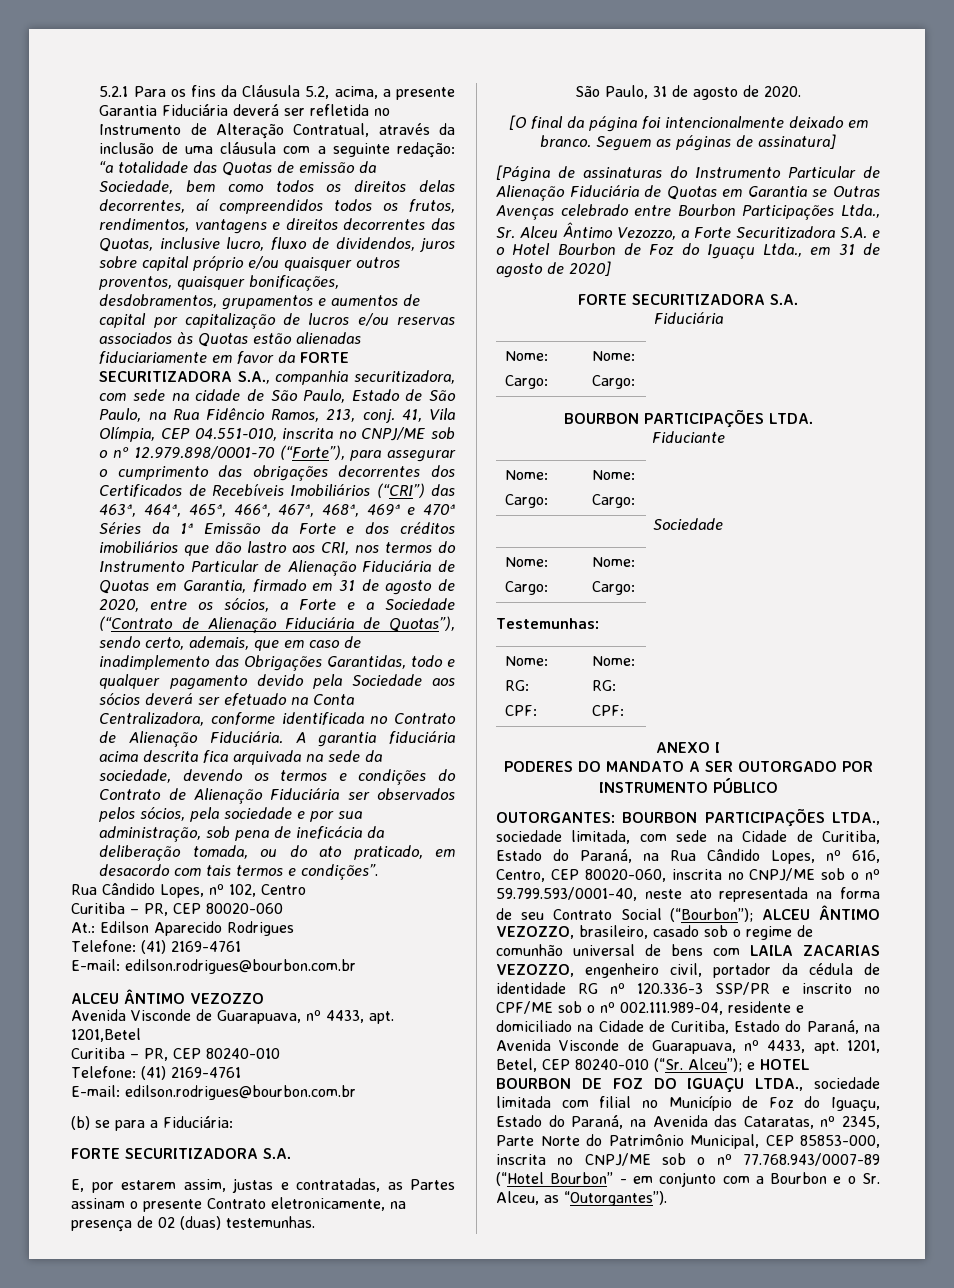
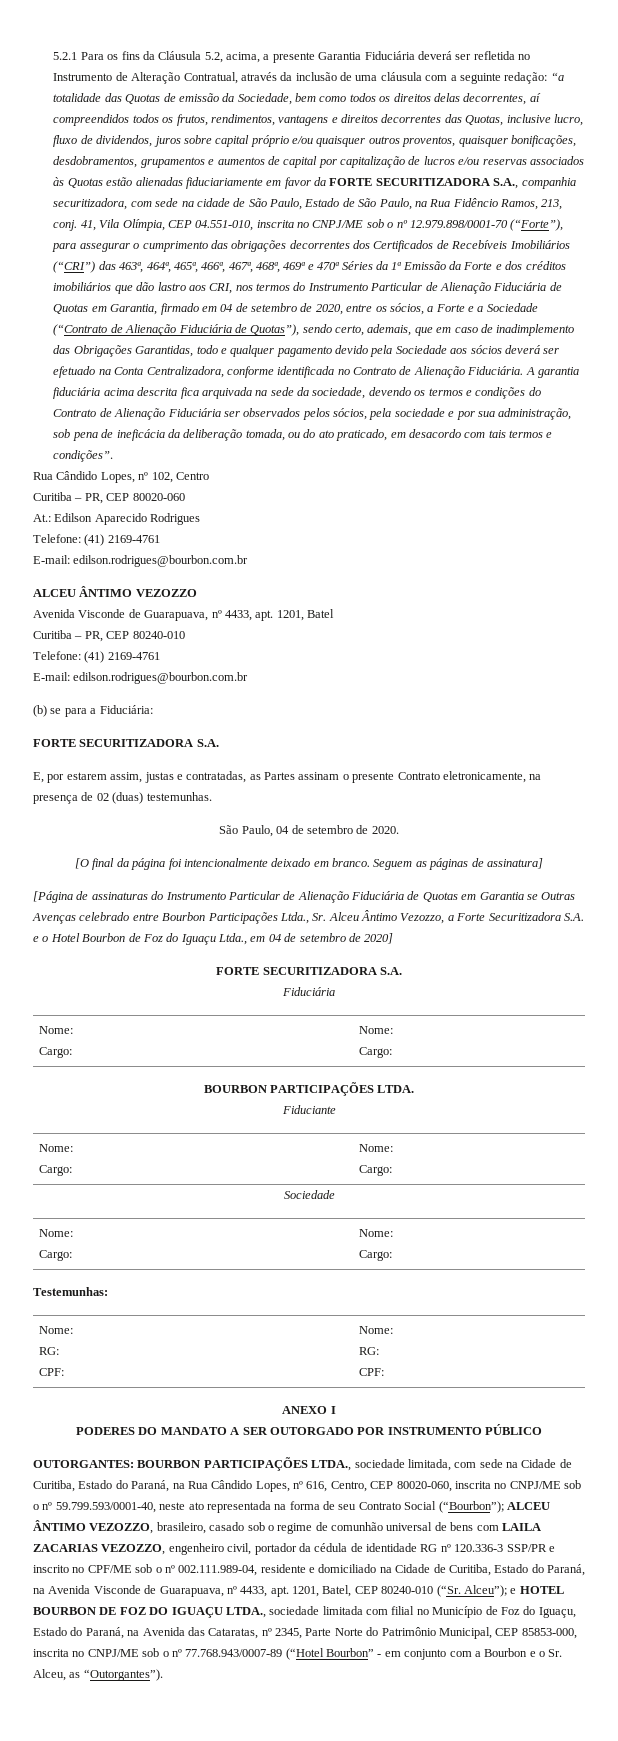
- 41, Vila Olímpia, CEP 04.551-010, inscrita no CNPJ/ME sob o nº 12.979.898/0001-70 (“Forte”), para assegurar o cumprimento das obrigações decorrentes dos Certificados de Recebíveis Imobiliários (“CRI”) das 463ª, 464ª, 465ª, 466ª, 467ª, 468ª, 469ª e 470ª Séries da 1ª Emissão da Forte e dos créditos imobiliários que dão lastro aos CRI, nos termos do Instrumento Particular de Alienação Fiduciária de Quotas em Garantia, firmado em 31 de agosto de 2020, entre os sócios, a Forte e a Sociedade (“Contrato de Alienação Fiduciária de Quotas”), sendo certo, ademais, que em caso de inadimplemento das Obrigações Garantidas, todo e qualquer pagamento devido pela Sociedade aos sócios deverá ser efetuado na Conta Centralizadora, conforme identificada no Contrato de Alienação Fiduciária.
+ 41, Vila Olímpia, CEP 04.551-010, inscrita no CNPJ/ME sob o nº 12.979.898/0001-70 (“Forte”), para assegurar o cumprimento das obrigações decorrentes dos Certificados de Recebíveis Imobiliários (“CRI”) das 463ª, 464ª, 465ª, 466ª, 467ª, 468ª, 469ª e 470ª Séries da 1ª Emissão da Forte e dos créditos imobiliários que dão lastro aos CRI, nos termos do Instrumento Particular de Alienação Fiduciária de Quotas em Garantia, firmado em 04 de setembro de 2020, entre os sócios, a Forte e a Sociedade (“Contrato de Alienação Fiduciária de Quotas”), sendo certo, ademais, que em caso de inadimplemento das Obrigações Garantidas, todo e qualquer pagamento devido pela Sociedade aos sócios deverá ser efetuado na Conta Centralizadora, conforme identificada no Contrato de Alienação Fiduciária.
- 1201,Betel
+ 1201, Batel
- São Paulo, 31 de agosto de 2020.
+ São Paulo, 04 de setembro de 2020.
- [Página de assinaturas do Instrumento Particular de Alienação Fiduciária de Quotas em Garantia se Outras Avenças celebrado entre Bourbon Participações Ltda., Sr. Alceu Ântimo Vezozzo, a Forte Securitizadora S.A. e o Hotel Bourbon de Foz do Iguaçu Ltda., em 31 de agosto de 2020]
+ [Página de assinaturas do Instrumento Particular de Alienação Fiduciária de Quotas em Garantia se Outras Avenças celebrado entre Bourbon Participações Ltda., Sr. Alceu Ântimo Vezozzo, a Forte Securitizadora S.A. e o Hotel Bourbon de Foz do Iguaçu Ltda., em 04 de setembro de 2020]
- 1201, Betel, CEP 80240-010 (“Sr. Alceu”); e HOTEL BOURBON DE FOZ DO IGUAÇU LTDA., sociedade limitada com filial no Município de Foz do Iguaçu, Estado do Paraná, na Avenida das Cataratas, nº 2345, Parte Norte do Patrimônio Municipal, CEP 85853-000, inscrita no CNPJ/ME sob o nº 77.768.943/0007-89 (“Hotel Bourbon” - em conjunto com a Bourbon e o Sr. Alceu, as “Outorgantes”).
+ 1201, Batel, CEP 80240-010 (“Sr. Alceu”); e HOTEL BOURBON DE FOZ DO IGUAÇU LTDA., sociedade limitada com filial no Município de Foz do Iguaçu, Estado do Paraná, na Avenida das Cataratas, nº 2345, Parte Norte do Patrimônio Municipal, CEP 85853-000, inscrita no CNPJ/ME sob o nº 77.768.943/0007-89 (“Hotel Bourbon” - em conjunto com a Bourbon e o Sr. Alceu, as “Outorgantes”).

